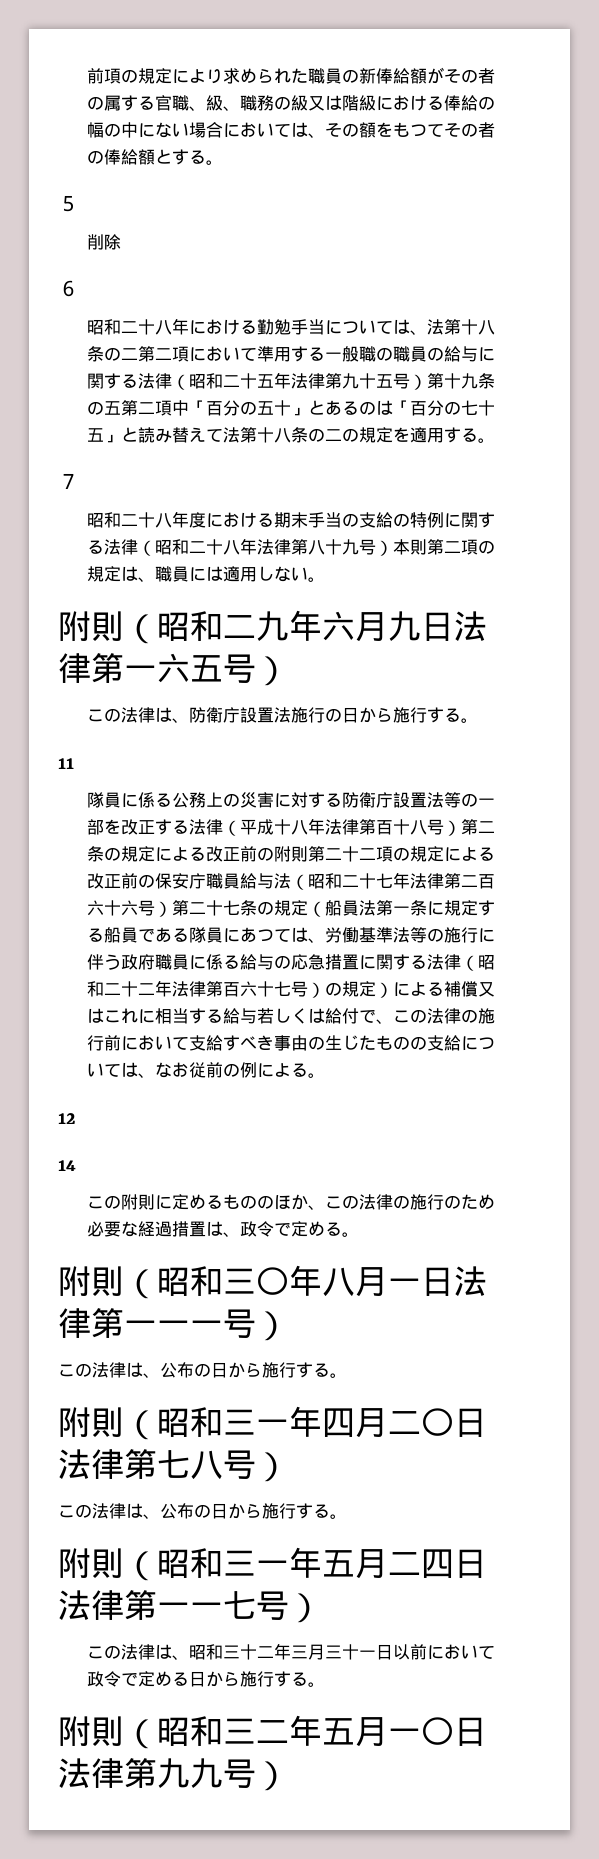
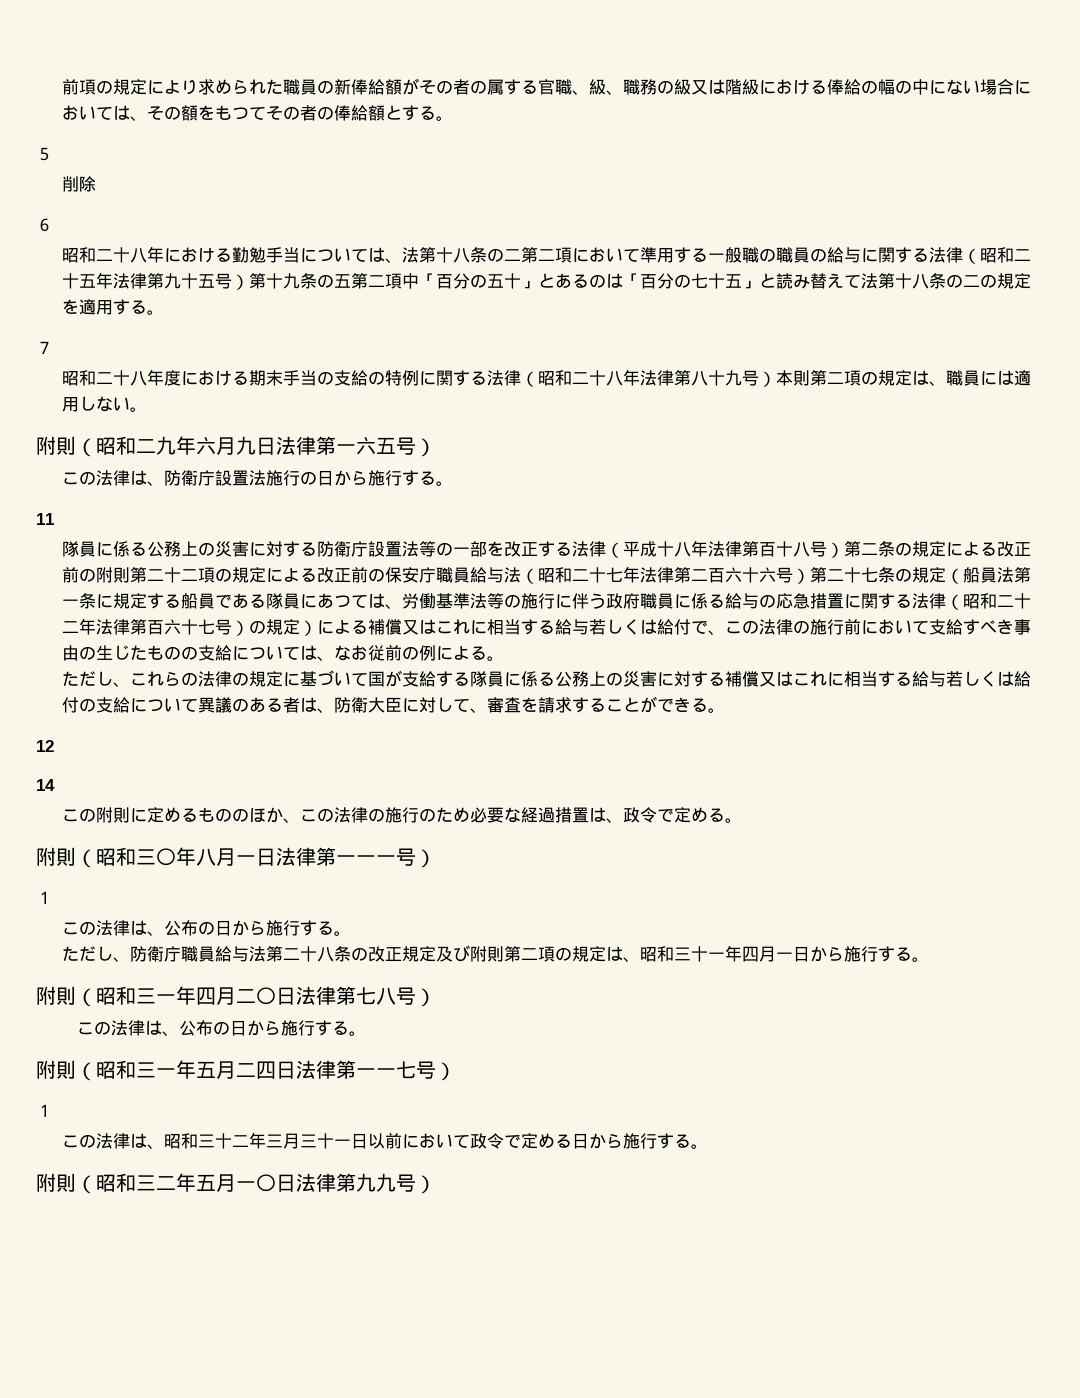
+ ただし、これらの法律の規定に基づいて国が支給する隊員に係る公務上の災害に対する補償又はこれに相当する給与若しくは給付の支給について異議のある者は、防衛大臣に対して、審査を請求することができる。
  附則（昭和三〇年八月一日法律第一一一号）
+ １
  この法律は、公布の日から施行する。
+ ただし、防衛庁職員給与法第二十八条の改正規定及び附則第二項の規定は、昭和三十一年四月一日から施行する。
  附則（昭和三一年五月二四日法律第一一七号）
+ １

